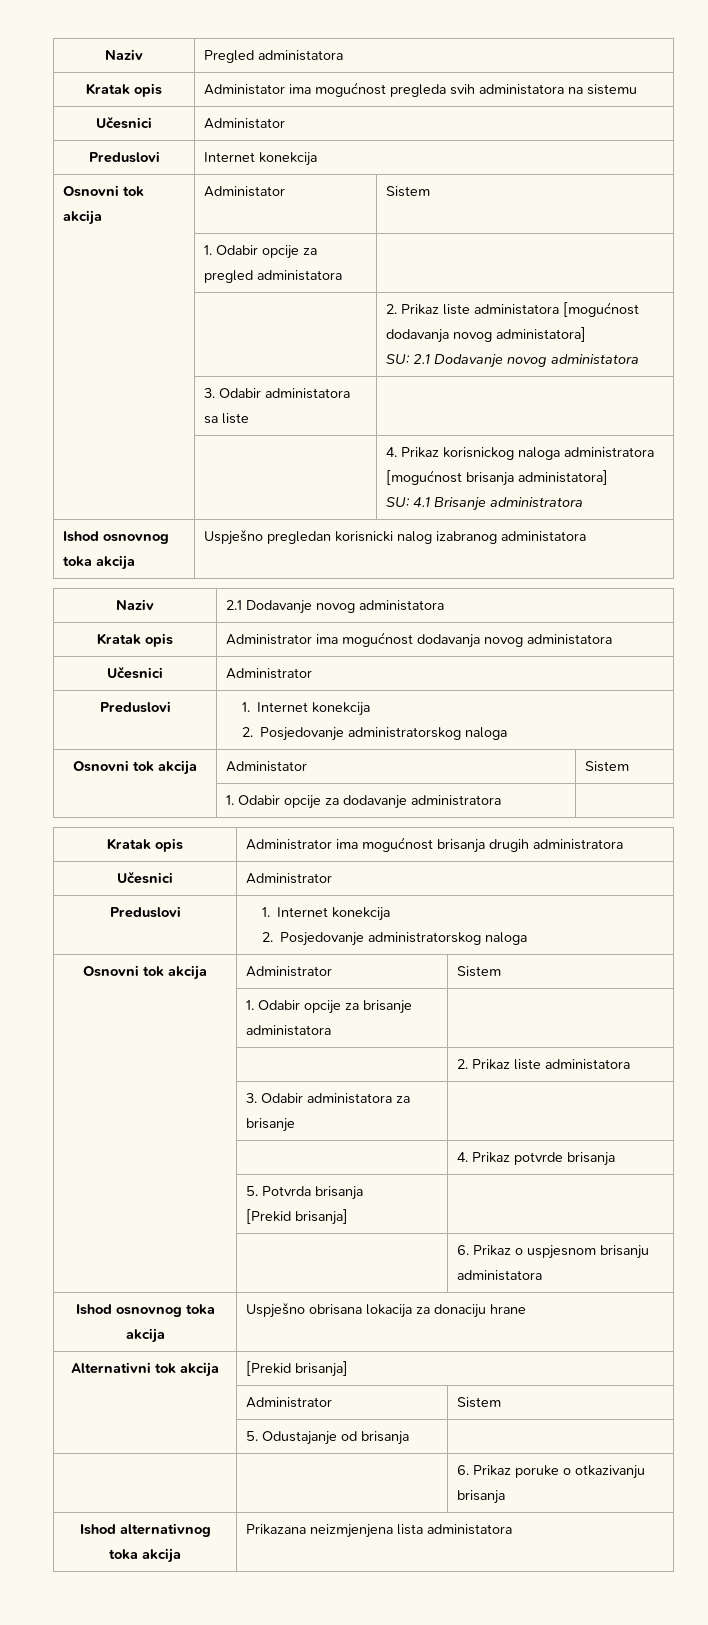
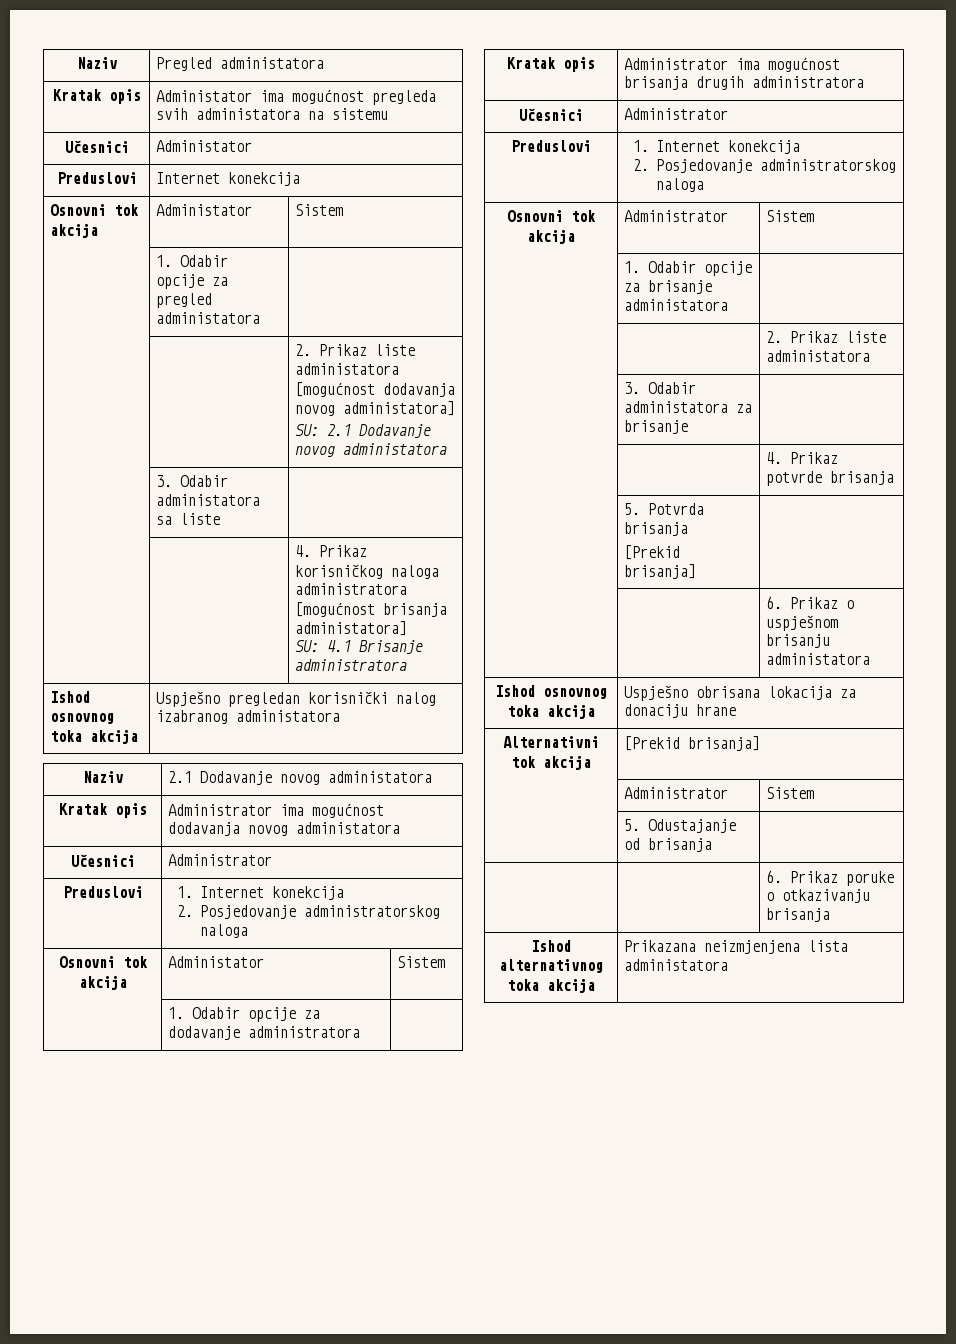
- | | 4. Prikaz korisnickog naloga administratora [mogućnost brisanja administatora]
+ | | 4. Prikaz korisničkog naloga administratora [mogućnost brisanja administatora]
- Ishod osnovnog toka akcija | Uspješno pregledan korisnicki nalog izabranog administatora
+ Ishod osnovnog toka akcija | Uspješno pregledan korisnički nalog izabranog administatora
- | | 6. Prikaz o uspjesnom brisanju administatora
+ | | 6. Prikaz o uspješnom brisanju administatora

